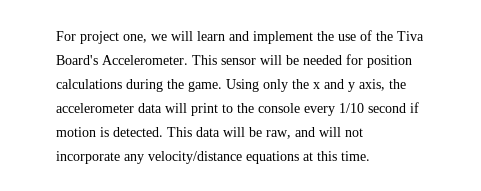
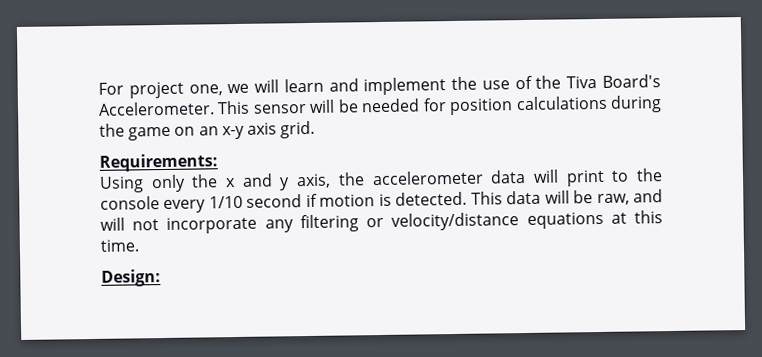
- This sensor will be needed for position calculations during the game. Using only the x and y axis, the accelerometer data will print to the console every 1/10 second if motion is detected.
+ This sensor will be needed for position calculations during the game on an x-y axis grid.
+ Requirements:
+ Using only the x and y axis, the accelerometer data will print to the console every 1/10 second if motion is detected.
- This data will be raw, and will not incorporate any velocity/distance equations at this time.
+ This data will be raw, and will not incorporate any filtering or velocity/distance equations at this time.
+ Design:

